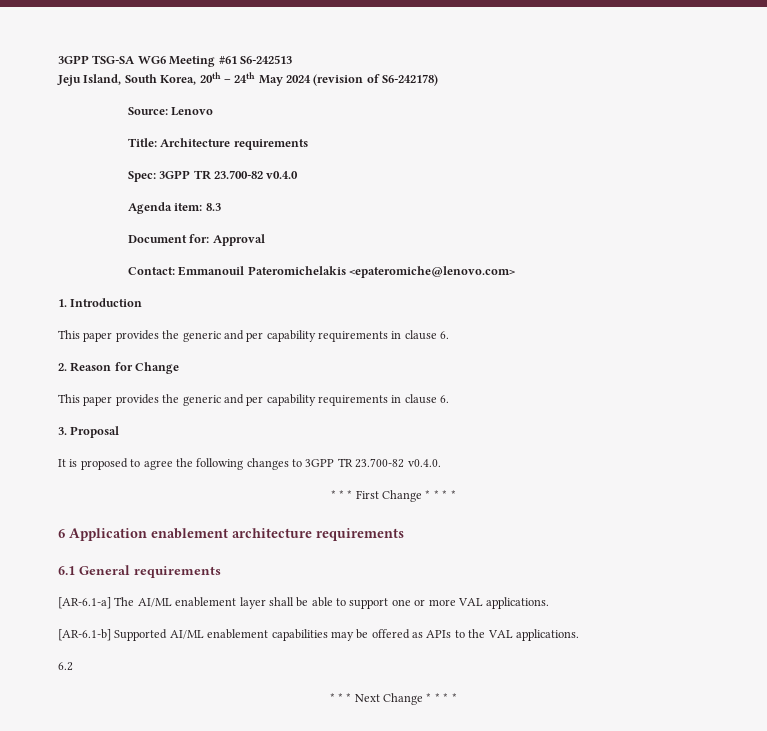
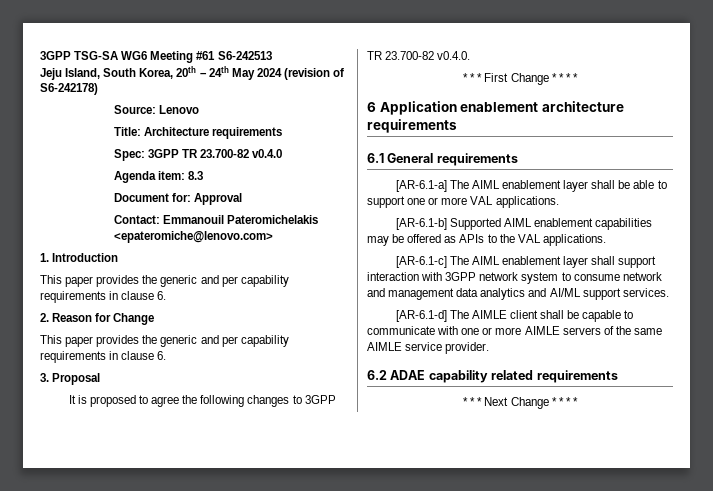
- [AR-6.1-a] The AI/ML enablement layer shall be able to support one or more VAL applications.
+ [AR-6.1-a] The AIML enablement layer shall be able to support one or more VAL applications.
- [AR-6.1-b] Supported AI/ML enablement capabilities may be offered as APIs to the VAL applications.
+ [AR-6.1-b] Supported AIML enablement capabilities may be offered as APIs to the VAL applications.
- 6.2
+ [AR-6.1-c] The AIML enablement layer shall support interaction with 3GPP network system to consume network and management data analytics and AI/ML support services.
+ [AR-6.1-d] The AIMLE client shall be capable to communicate with one or more AIMLE servers of the same AIMLE service provider.
+ 6.2 ADAE capability related requirements

